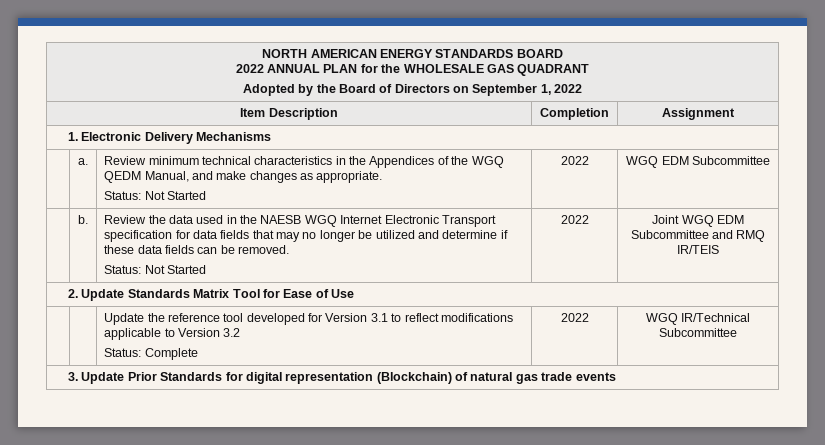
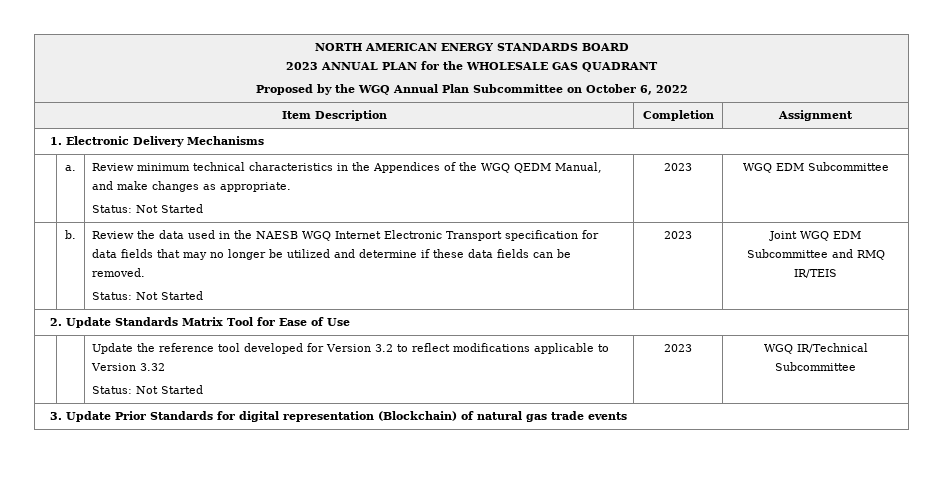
  NORTH AMERICAN ENERGY STANDARDS BOARD
- 2022 ANNUAL PLAN for the WHOLESALE GAS QUADRANT
- Adopted by the Board of Directors on September 1, 2022
+ 2023 ANNUAL PLAN for the WHOLESALE GAS QUADRANT
+ Proposed by the WGQ Annual Plan Subcommittee on October 6, 2022
  | a. | Review minimum technical characteristics in the Appendices of the WGQ QEDM Manual, and make changes as appropriate.
- Status: Not Started | 2022 | WGQ EDM Subcommittee
+ Status: Not Started | 2023 | WGQ EDM Subcommittee
  Review the data used in the NAESB WGQ Internet Electronic Transport specification for data fields that may no longer be utilized and determine if these data fields can be removed.
- Status: Not Started | 2022
+ Status: Not Started | 2023
- | | Update the reference tool developed for Version 3.1 to reflect modifications applicable to Version 3.2
- Status: Complete | 2022 | WGQ IR/Technical Subcommittee
+ | | Update the reference tool developed for Version 3.2 to reflect modifications applicable to Version 3.32
+ Status: Not Started | 2023 | WGQ IR/Technical Subcommittee

